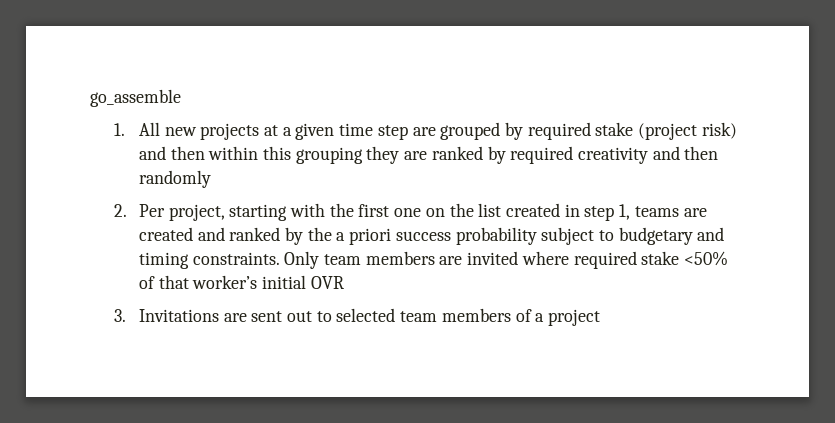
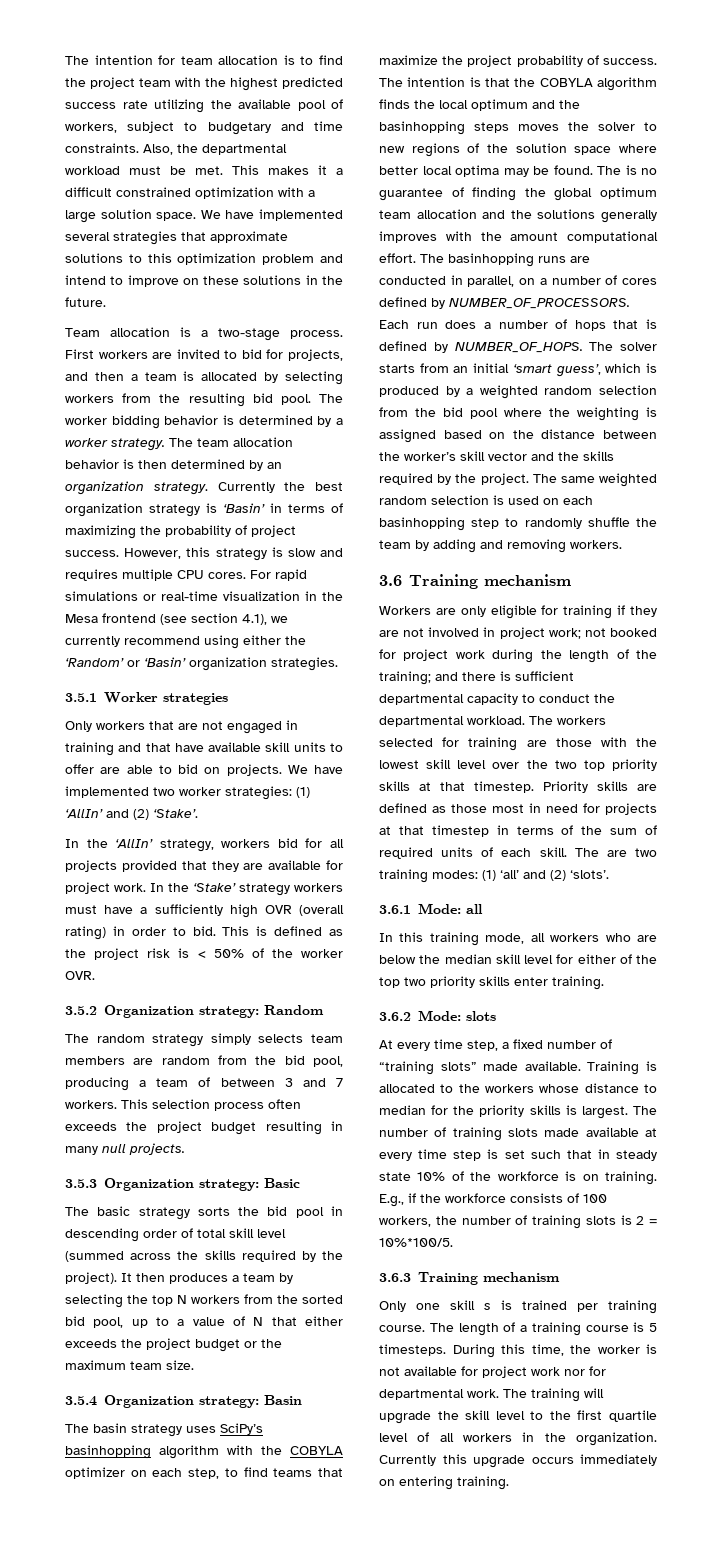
- go_assemble
- 1. All new projects at a given time step are grouped by required stake (project risk) and then within this grouping they are ranked by required creativity and then randomly
- 2. Per project, starting with the first one on the list created in step 1, teams are created and ranked by the a priori success probability subject to budgetary and timing constraints. Only team members are invited where required stake <50% of that worker’s initial OVR
- 3. Invitations are sent out to selected team members of a project
+ The intention for team allocation is to find the project team with the highest predicted success rate utilizing the available pool of workers, subject to budgetary and time constraints. Also, the departmental workload must be met. This makes it a difficult constrained optimization with a large solution space. We have implemented several strategies that approximate solutions to this optimization problem and intend to improve on these solutions in the future.
+ Team allocation is a two-stage process. First workers are invited to bid for projects, and then a team is allocated by selecting workers from the resulting bid pool. The worker bidding behavior is determined by a worker strategy. The team allocation behavior is then determined by an organization strategy. Currently the best organization strategy is ‘Basin’ in terms of maximizing the probability of project success. However, this strategy is slow and requires multiple CPU cores. For rapid simulations or real-time visualization in the Mesa frontend (see section 4.1), we currently recommend using either the ‘Random’ or ‘Basin’ organization strategies.
+ 3.5.1 Worker strategies
+ Only workers that are not engaged in training and that have available skill units to offer are able to bid on projects. We have implemented two worker strategies: (1) ‘AllIn’ and (2) ‘Stake’.
+ In the ‘AllIn’ strategy, workers bid for all projects provided that they are available for project work. In the ‘Stake’ strategy workers must have a sufficiently high OVR (overall rating) in order to bid. This is defined as the project risk is < 50% of the worker OVR.
+ 3.5.2 Organization strategy: Random
+ The random strategy simply selects team members are random from the bid pool, producing a team of between 3 and 7 workers. This selection process often exceeds the project budget resulting in many null projects.
+ 3.5.3 Organization strategy: Basic
+ The basic strategy sorts the bid pool in descending order of total skill level (summed across the skills required by the project). It then produces a team by selecting the top N workers from the sorted bid pool, up to a value of N that either exceeds the project budget or the maximum team size.
+ 3.5.4 Organization strategy: Basin
+ The basin strategy uses SciPy’s basinhopping algorithm with the COBYLA optimizer on each step, to find teams that maximize the project probability of success. The intention is that the COBYLA algorithm finds the local optimum and the basinhopping steps moves the solver to new regions of the solution space where better local optima may be found. The is no guarantee of finding the global optimum team allocation and the solutions generally improves with the amount computational effort. The basinhopping runs are conducted in parallel, on a number of cores defined by NUMBER_OF_PROCESSORS. Each run does a number of hops that is defined by NUMBER_OF_HOPS. The solver starts from an initial ‘smart guess’, which is produced by a weighted random selection from the bid pool where the weighting is assigned based on the distance between the worker’s skill vector and the skills required by the project. The same weighted random selection is used on each basinhopping step to randomly shuffle the team by adding and removing workers.
+ 3.6 Training mechanism
+ Workers are only eligible for training if they are not involved in project work; not booked for project work during the length of the training; and there is sufficient departmental capacity to conduct the departmental workload. The workers selected for training are those with the lowest skill level over the two top priority skills at that timestep. Priority skills are defined as those most in need for projects at that timestep in terms of the sum of required units of each skill. The are two training modes: (1) ‘all’ and (2) ‘slots’.
+ 3.6.1 Mode: all
+ In this training mode, all workers who are below the median skill level for either of the top two priority skills enter training.
+ 3.6.2 Mode: slots
+ At every time step, a fixed number of “training slots” made available. Training is allocated to the workers whose distance to median for the priority skills is largest. The number of training slots made available at every time step is set such that in steady state 10% of the workforce is on training. E.g., if the workforce consists of 100 workers, the number of training slots is 2 = 10%*100/5.
+ 3.6.3 Training mechanism
+ Only one skill s is trained per training course. The length of a training course is 5 timesteps. During this time, the worker is not available for project work nor for departmental work. The training will upgrade the skill level to the first quartile level of all workers in the organization. Currently this upgrade occurs immediately on entering training.

